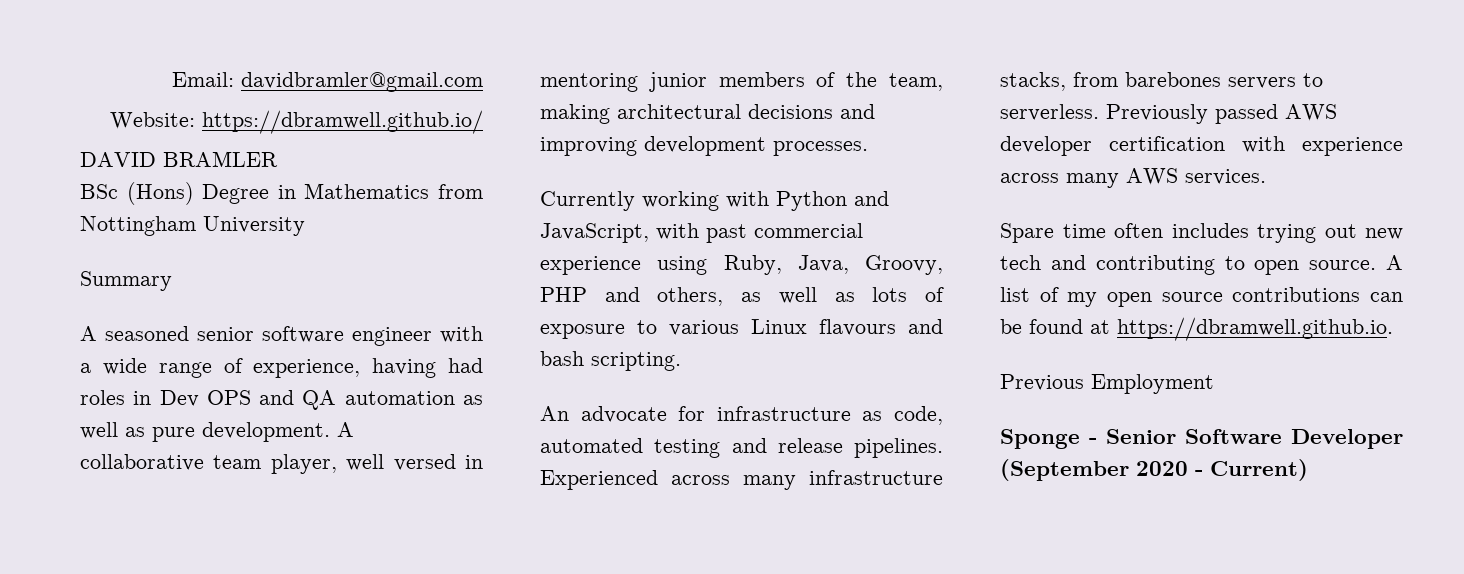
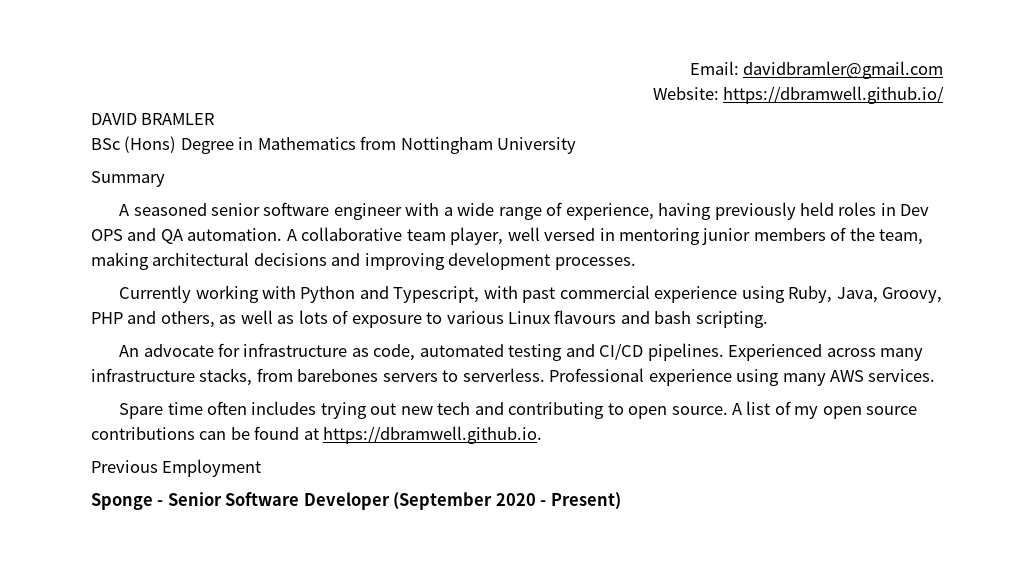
- A seasoned senior software engineer with a wide range of experience, having had roles in Dev OPS and QA automation as well as pure development.
+ A seasoned senior software engineer with a wide range of experience, having previously held roles in Dev OPS and QA automation.
- Currently working with Python and JavaScript, with past commercial experience using Ruby, Java, Groovy, PHP and others, as well as lots of exposure to various Linux flavours and bash scripting.
+ Currently working with Python and Typescript, with past commercial experience using Ruby, Java, Groovy, PHP and others, as well as lots of exposure to various Linux flavours and bash scripting.
- An advocate for infrastructure as code, automated testing and release pipelines.
+ An advocate for infrastructure as code, automated testing and CI/CD pipelines.
- Previously passed AWS developer certification with experience across many AWS services.
+ Professional experience using many AWS services.
- Sponge - Senior Software Developer (September 2020 - Current)
+ Sponge - Senior Software Developer (September 2020 - Present)

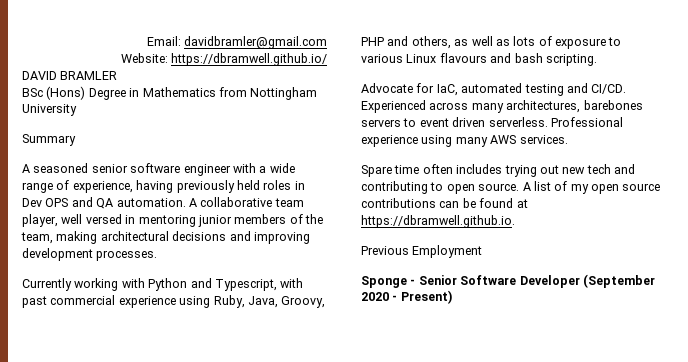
- An advocate for infrastructure as code, automated testing and CI/CD pipelines.
+ Advocate for IaC, automated testing and CI/CD.
- Experienced across many infrastructure stacks, from barebones servers to serverless.
+ Experienced across many architectures, barebones servers to event driven serverless.

